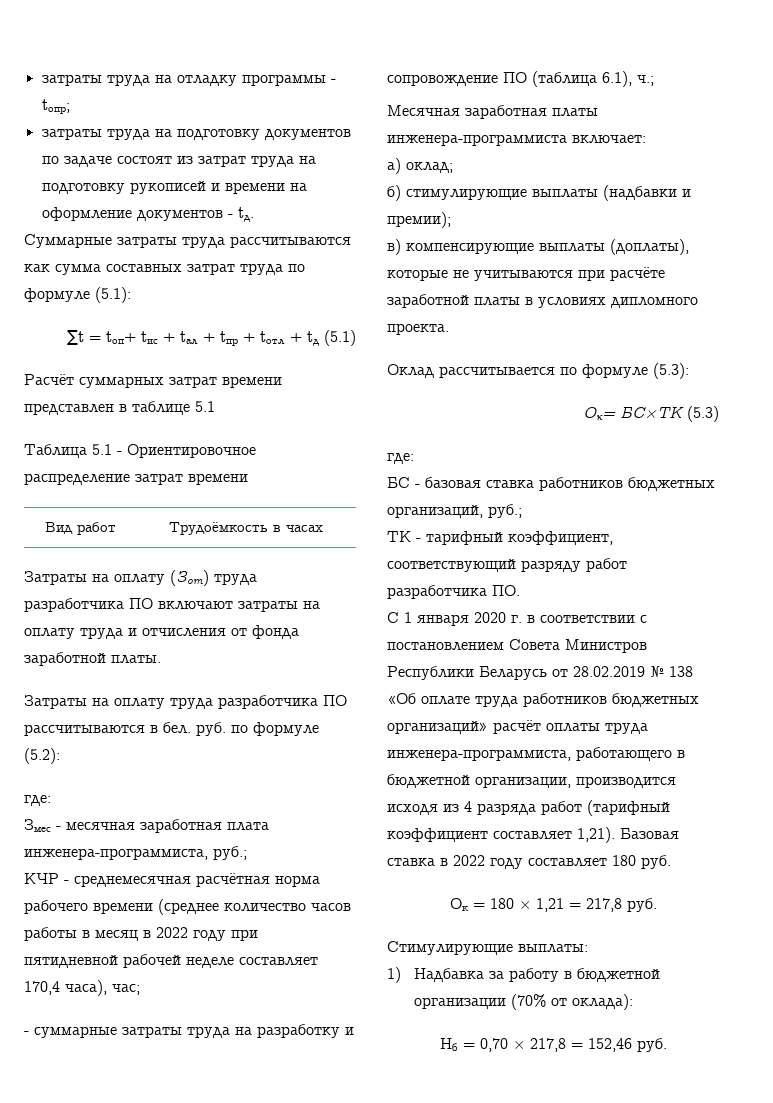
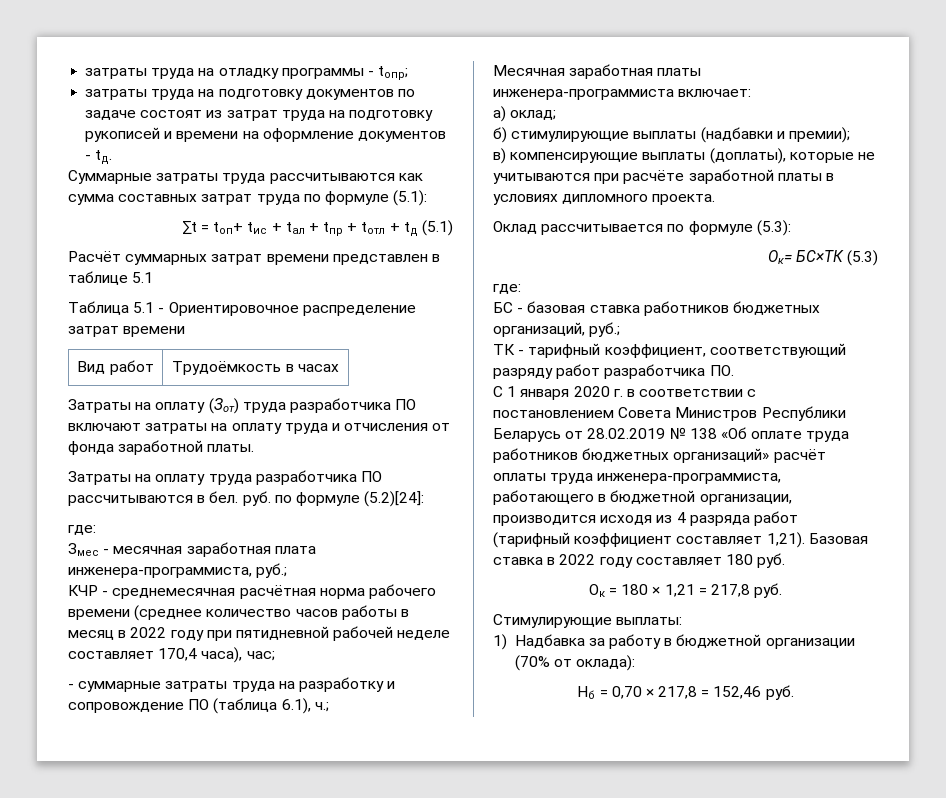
- Затраты на оплату труда разработчика ПО рассчитываются в бел. руб. по формуле (5.2):
+ Затраты на оплату труда разработчика ПО рассчитываются в бел. руб. по формуле (5.2)[24]:

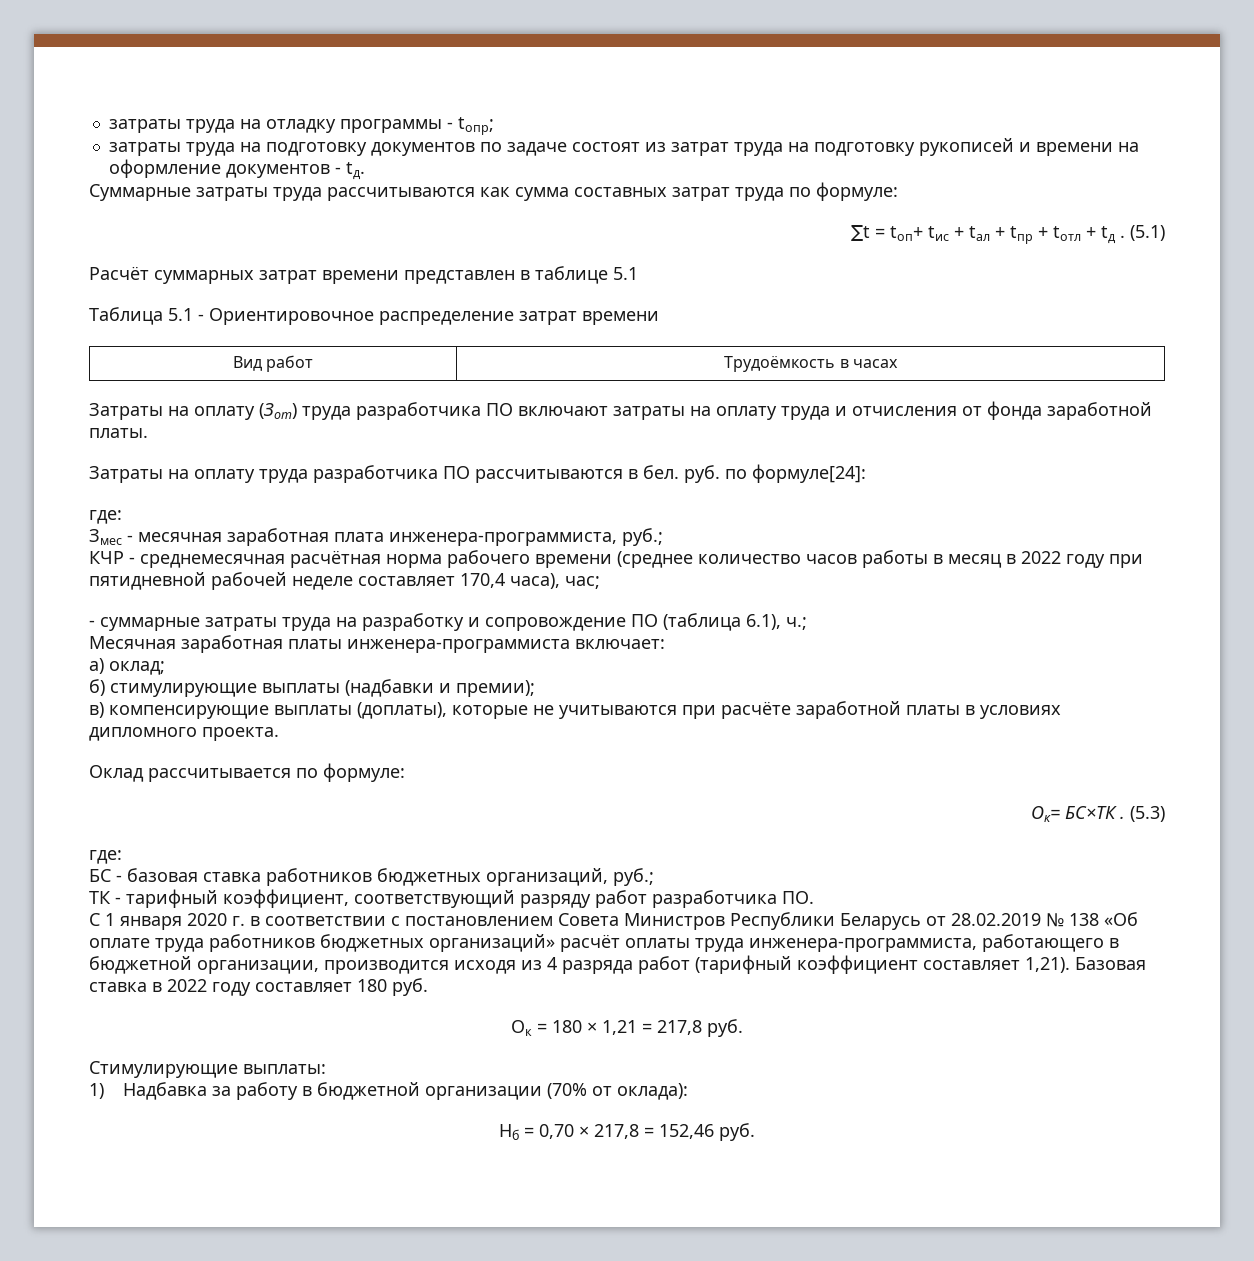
- Суммарные затраты труда рассчитываются как сумма составных затрат труда по формуле (5.1):
+ Суммарные затраты труда рассчитываются как сумма составных затрат труда по формуле:
- ∑t = tоп+ tис + tал + tпр + tотл + tд (5.1)
+ ∑t = tоп+ tис + tал + tпр + tотл + tд . (5.1)
- Затраты на оплату труда разработчика ПО рассчитываются в бел. руб. по формуле (5.2)[24]:
+ Затраты на оплату труда разработчика ПО рассчитываются в бел. руб. по формуле[24]:
- Оклад рассчитывается по формуле (5.3):
+ Оклад рассчитывается по формуле:
- Ок= БС×ТК (5.3)
+ Ок= БС×ТК . (5.3)

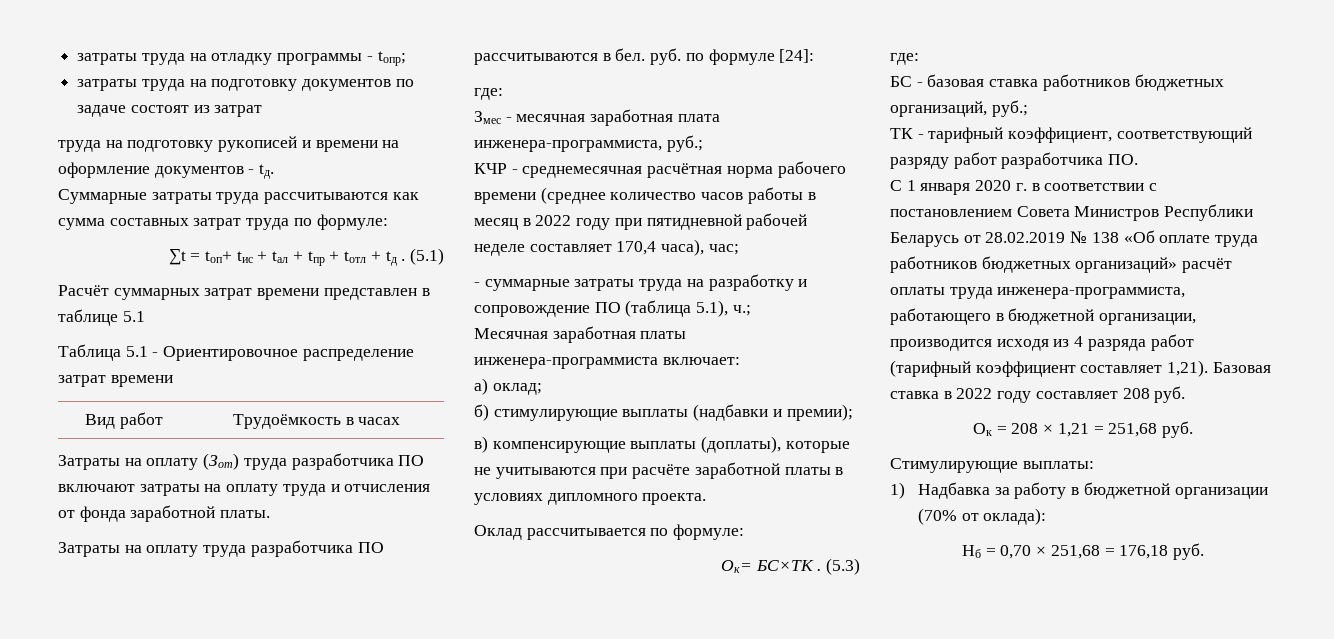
- затраты труда на подготовку документов по задаче состоят из затрат труда на подготовку рукописей и времени на оформление документов - tд.
+ затраты труда на подготовку документов по задаче состоят из затрат
+ труда на подготовку рукописей и времени на оформление документов - tд.
- Затраты на оплату труда разработчика ПО рассчитываются в бел. руб. по формуле[24]:
+ Затраты на оплату труда разработчика ПО рассчитываются в бел. руб. по формуле [24]:
- - суммарные затраты труда на разработку и сопровождение ПО (таблица 6.1), ч.;
+ - суммарные затраты труда на разработку и сопровождение ПО (таблица 5.1), ч.;
- Базовая ставка в 2022 году составляет 180 руб.
+ Базовая ставка в 2022 году составляет 208 руб.
- Ок = 180 × 1,21 = 217,8 руб.
+ Ок = 208 × 1,21 = 251,68 руб.
- Нб = 0,70 × 217,8 = 152,46 руб.
+ Нб = 0,70 × 251,68 = 176,18 руб.

